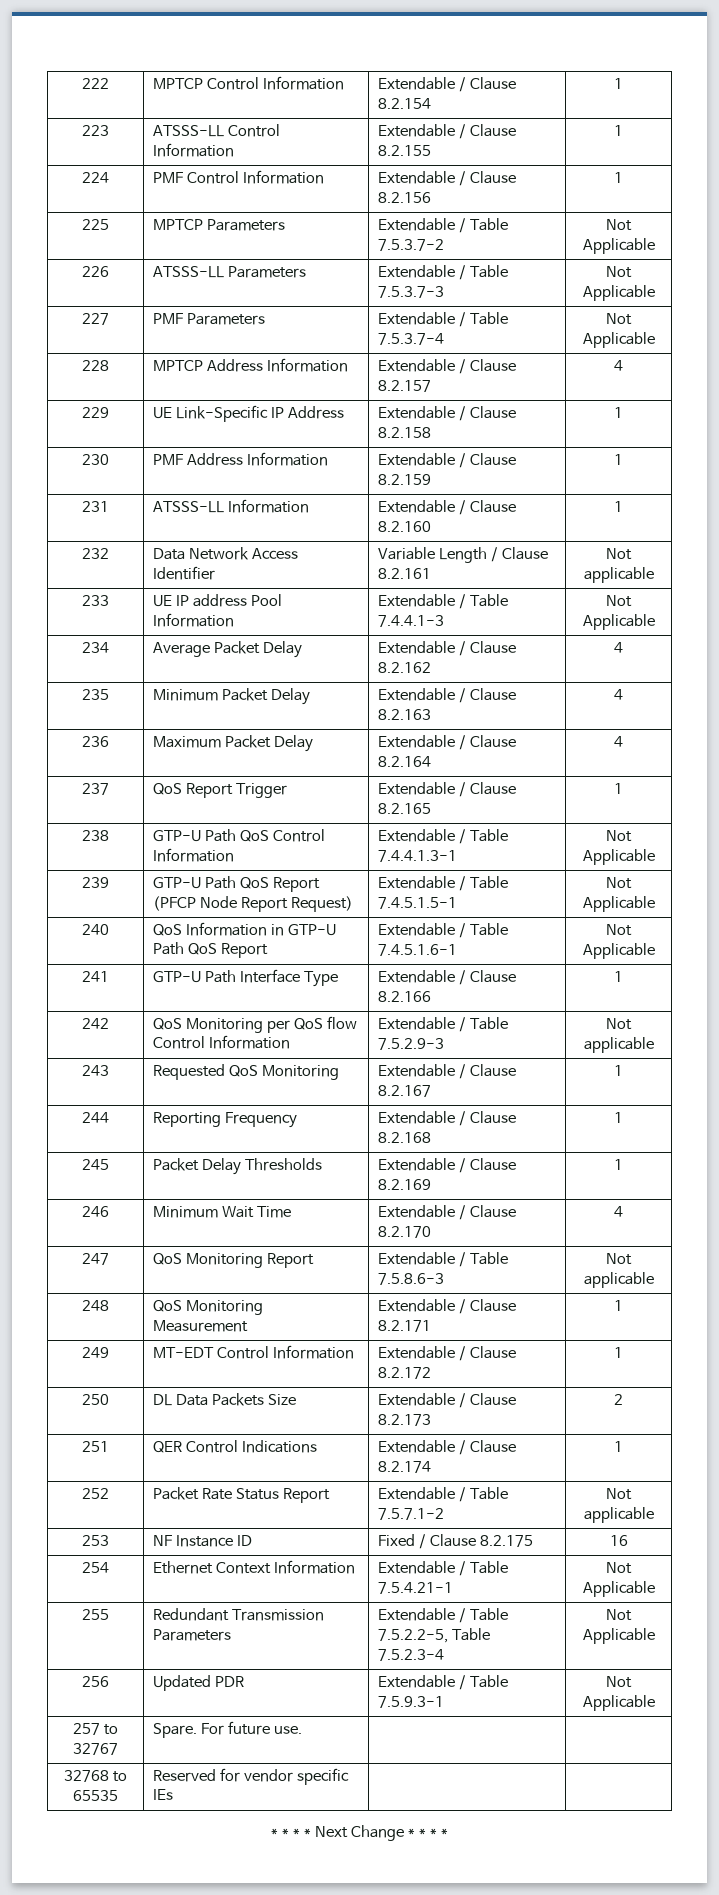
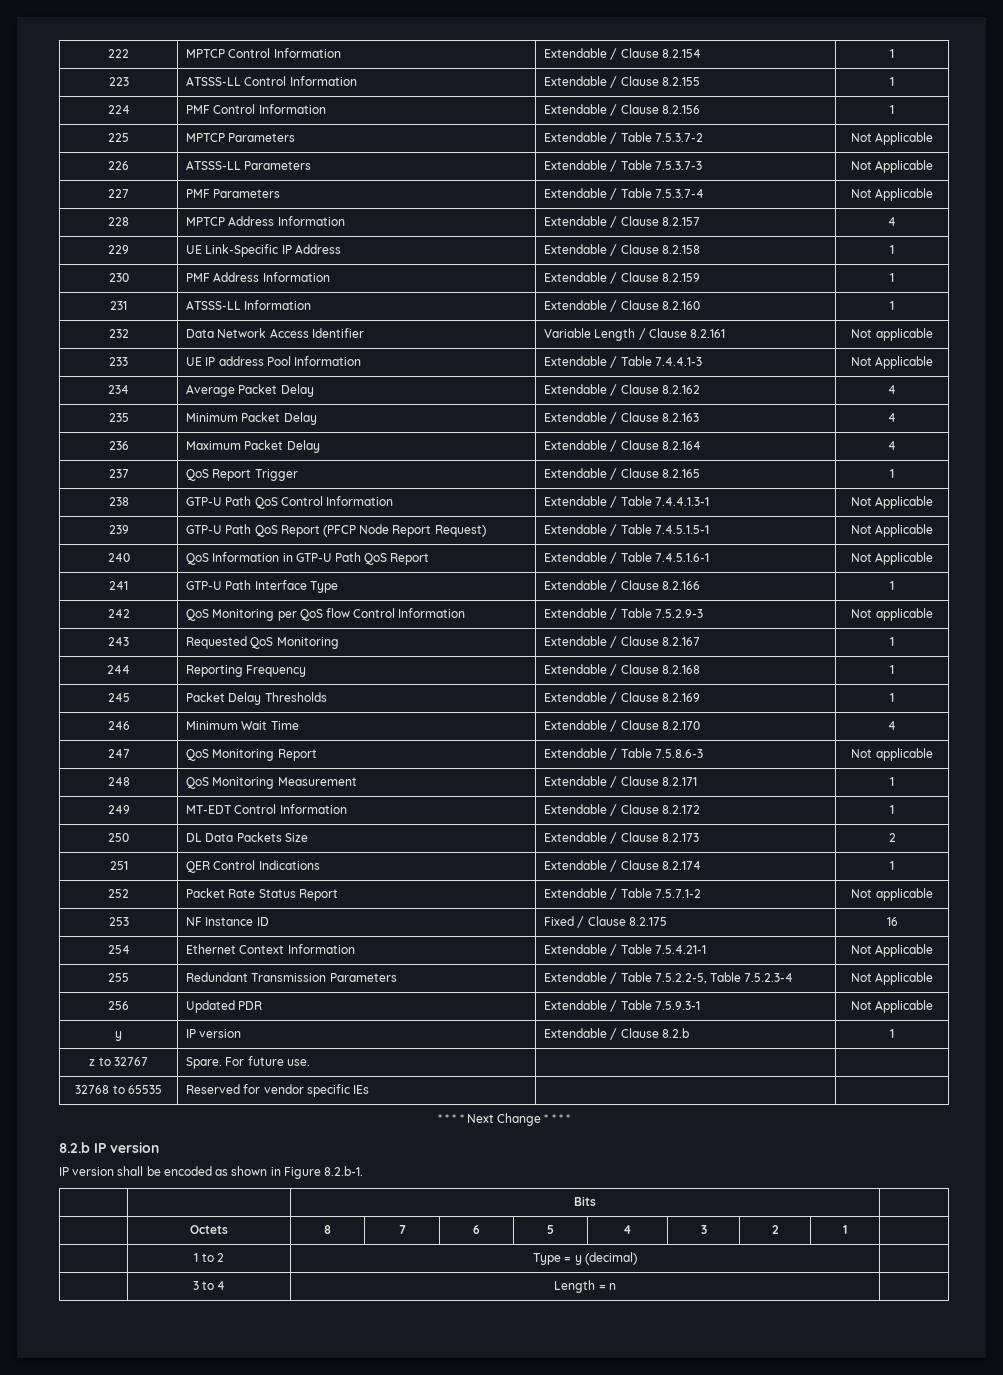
- 257 to 32767 | Spare. For future use. | |
+ y | IP version | Extendable / Clause 8.2.b | 1
+ z to 32767 | Spare. For future use. | |
+ 8.2.b IP version
+ IP version shall be encoded as shown in Figure 8.2.b-1.
+ | | Bits |
+ | Octets | 8 | 7 | 6 | 5 | 4 | 3 | 2 | 1 |
+ | 1 to 2 | Type = y (decimal) |
+ | 3 to 4 | Length = n |

